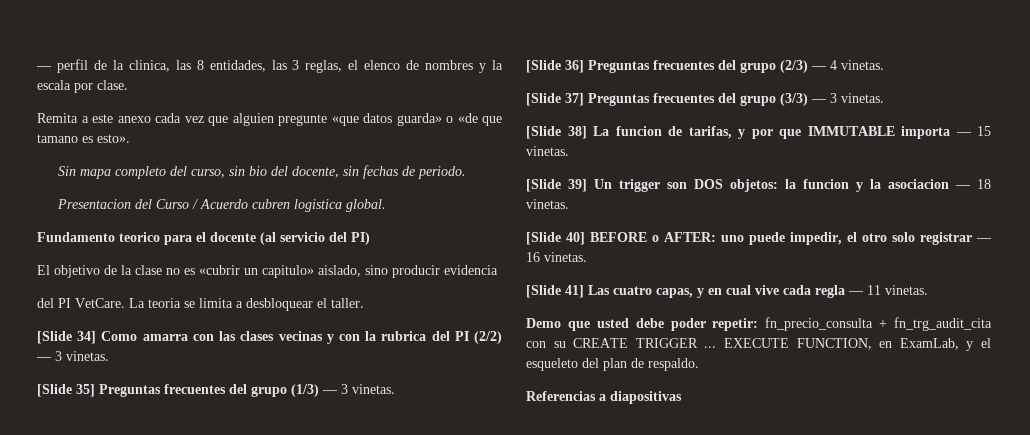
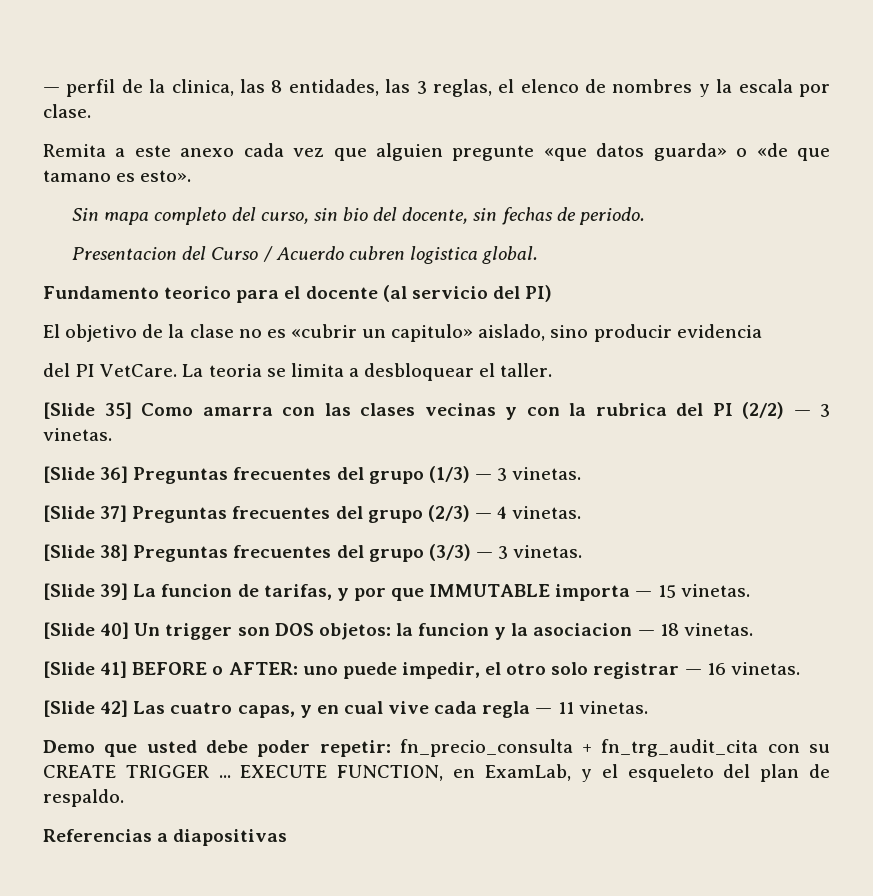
- [Slide 34] Como amarra con las clases vecinas y con la rubrica del PI (2/2) — 3 vinetas.
+ [Slide 35] Como amarra con las clases vecinas y con la rubrica del PI (2/2) — 3 vinetas.
- [Slide 35] Preguntas frecuentes del grupo (1/3) — 3 vinetas.
+ [Slide 36] Preguntas frecuentes del grupo (1/3) — 3 vinetas.
- [Slide 36] Preguntas frecuentes del grupo (2/3) — 4 vinetas.
+ [Slide 37] Preguntas frecuentes del grupo (2/3) — 4 vinetas.
- [Slide 37] Preguntas frecuentes del grupo (3/3) — 3 vinetas.
+ [Slide 38] Preguntas frecuentes del grupo (3/3) — 3 vinetas.
- [Slide 38] La funcion de tarifas, y por que IMMUTABLE importa — 15 vinetas.
+ [Slide 39] La funcion de tarifas, y por que IMMUTABLE importa — 15 vinetas.
- [Slide 39] Un trigger son DOS objetos: la funcion y la asociacion — 18 vinetas.
+ [Slide 40] Un trigger son DOS objetos: la funcion y la asociacion — 18 vinetas.
- [Slide 40] BEFORE o AFTER: uno puede impedir, el otro solo registrar — 16 vinetas.
+ [Slide 41] BEFORE o AFTER: uno puede impedir, el otro solo registrar — 16 vinetas.
- [Slide 41] Las cuatro capas, y en cual vive cada regla — 11 vinetas.
+ [Slide 42] Las cuatro capas, y en cual vive cada regla — 11 vinetas.

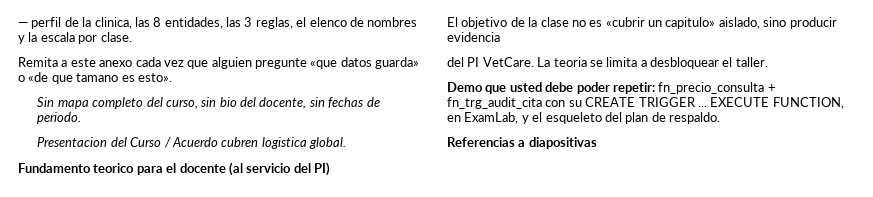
- [Slide 35] Como amarra con las clases vecinas y con la rubrica del PI (2/2) — 3 vinetas.
- [Slide 36] Preguntas frecuentes del grupo (1/3) — 3 vinetas.
- [Slide 37] Preguntas frecuentes del grupo (2/3) — 4 vinetas.
- [Slide 38] Preguntas frecuentes del grupo (3/3) — 3 vinetas.
- [Slide 39] La funcion de tarifas, y por que IMMUTABLE importa — 15 vinetas.
- [Slide 40] Un trigger son DOS objetos: la funcion y la asociacion — 18 vinetas.
- [Slide 41] BEFORE o AFTER: uno puede impedir, el otro solo registrar — 16 vinetas.
- [Slide 42] Las cuatro capas, y en cual vive cada regla — 11 vinetas.

